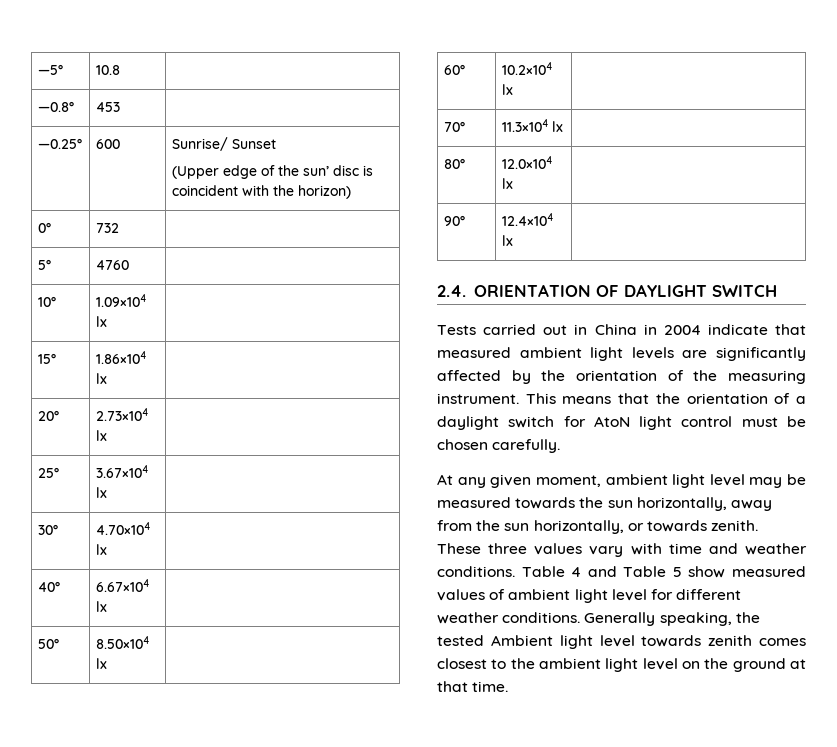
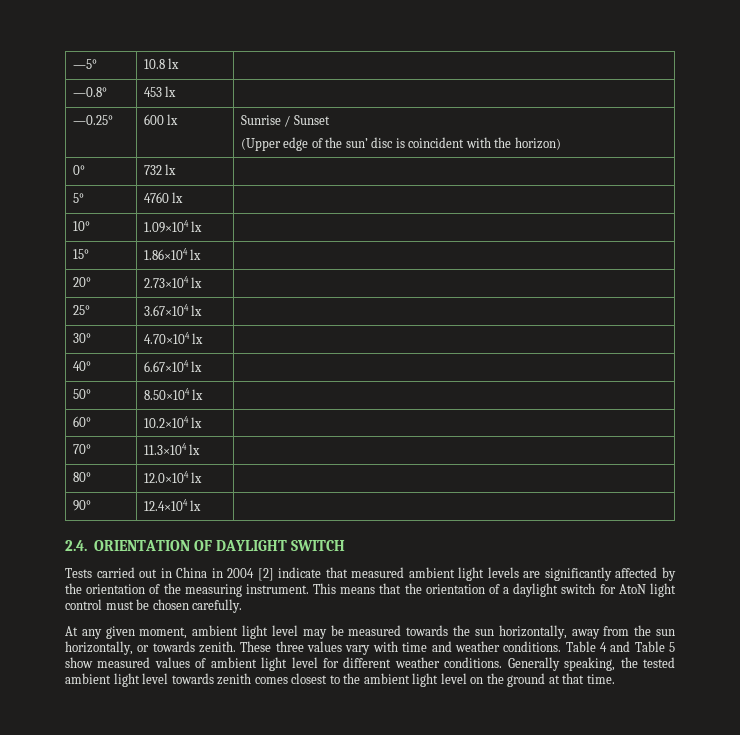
- —5° | 10.8 |
+ —5° | 10.8 lx |
- —0.8° | 453 |
+ —0.8° | 453 lx |
- —0.25° | 600 | Sunrise/ Sunset
+ —0.25° | 600 lx | Sunrise / Sunset
- 0° | 732 |
+ 0° | 732 lx |
- 5° | 4760 |
+ 5° | 4760 lx |
- Tests carried out in China in 2004 indicate that measured ambient light levels are significantly affected by the orientation of the measuring instrument.
+ Tests carried out in China in 2004 [2] indicate that measured ambient light levels are significantly affected by the orientation of the measuring instrument.
- Generally speaking, the tested Ambient light level towards zenith comes closest to the ambient light level on the ground at that time.
+ Generally speaking, the tested ambient light level towards zenith comes closest to the ambient light level on the ground at that time.

